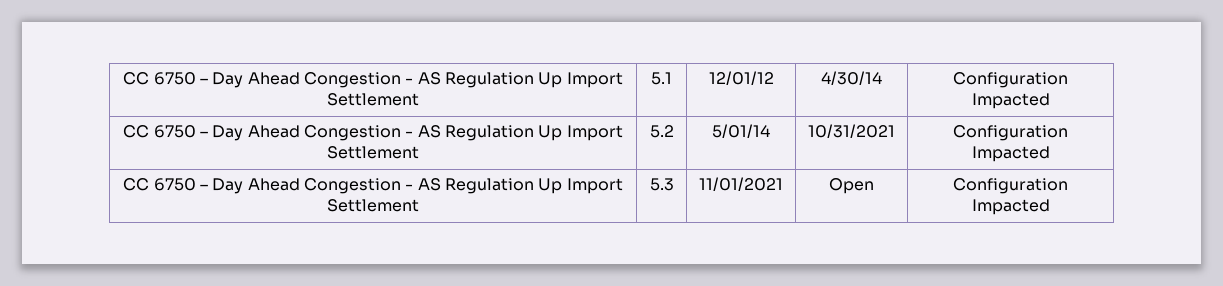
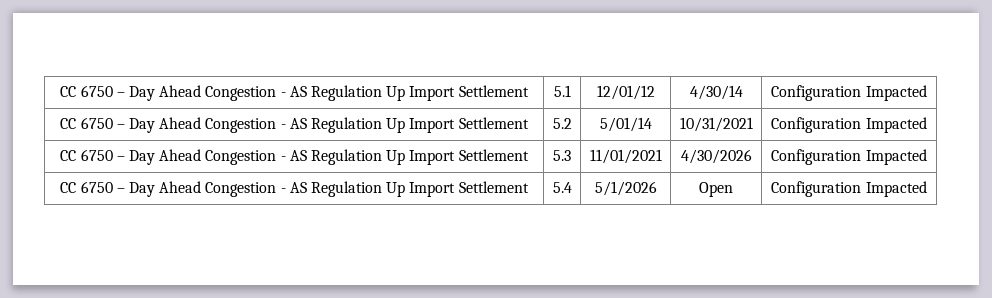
- CC 6750 – Day Ahead Congestion - AS Regulation Up Import Settlement | 5.3 | 11/01/2021 | Open | Configuration Impacted
+ CC 6750 – Day Ahead Congestion - AS Regulation Up Import Settlement | 5.3 | 11/01/2021 | 4/30/2026 | Configuration Impacted
+ CC 6750 – Day Ahead Congestion - AS Regulation Up Import Settlement | 5.4 | 5/1/2026 | Open | Configuration Impacted

